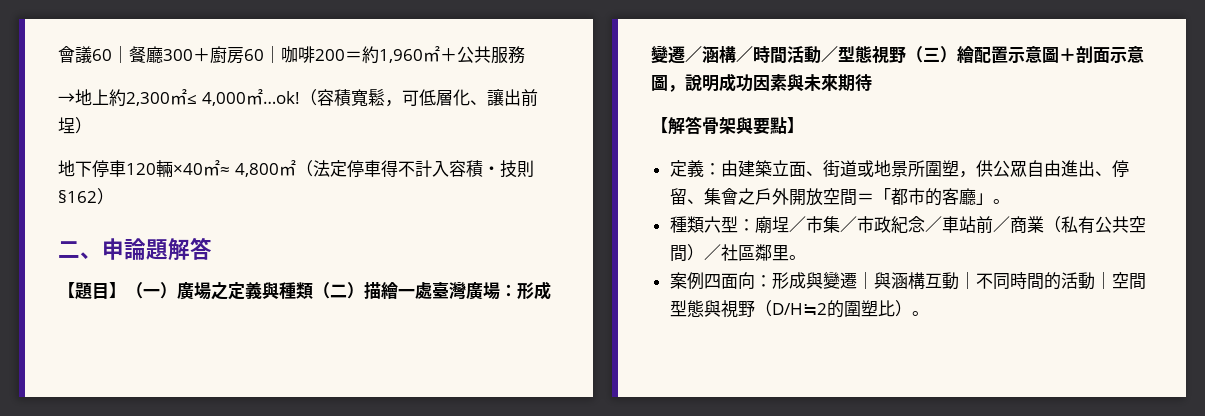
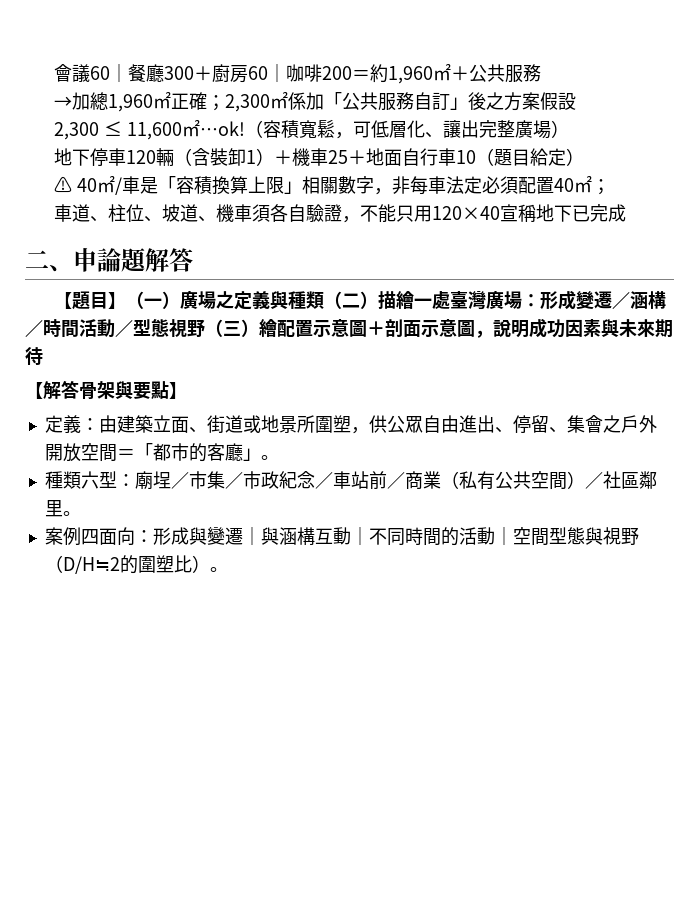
- →地上約2,300㎡≤ 4,000㎡…ok!
+ →加總1,960㎡正確；2,300㎡係加「公共服務自訂」後之方案假設
+ 2,300 ≤ 11,600㎡…ok!
- （容積寬鬆，可低層化、讓出前埕）
+ （容積寬鬆，可低層化、讓出完整廣場）
- 地下停車120輛×40㎡≈ 4,800㎡（法定停車得不計入容積・技則§162）
+ 地下停車120輛（含裝卸1）＋機車25＋地面自行車10（題目給定）
+ ⚠ 40㎡/車是「容積換算上限」相關數字，非每車法定必須配置40㎡；
+ 車道、柱位、坡道、機車須各自驗證，不能只用120×40宣稱地下已完成

